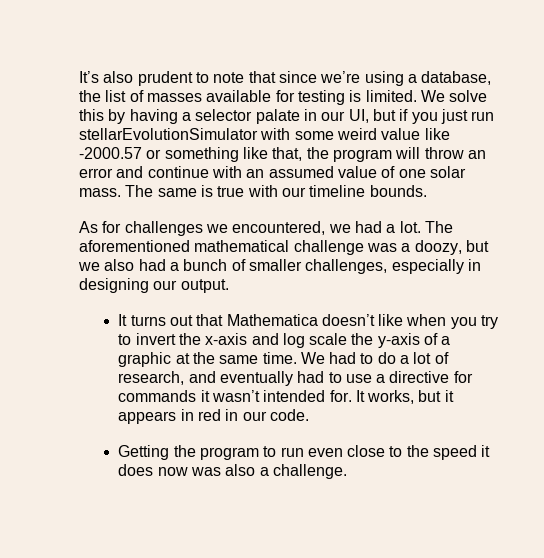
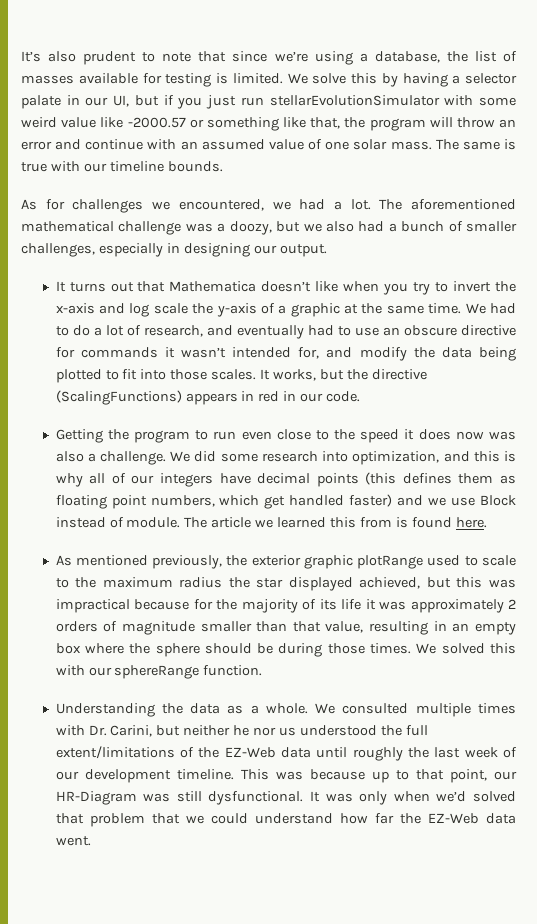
- We had to do a lot of research, and eventually had to use a directive for commands it wasn’t intended for. It works, but it appears in red in our code.
+ We had to do a lot of research, and eventually had to use an obscure directive for commands it wasn’t intended for, and modify the data being plotted to fit into those scales. It works, but the directive (ScalingFunctions) appears in red in our code.
+ We did some research into optimization, and this is why all of our integers have decimal points (this defines them as floating point numbers, which get handled faster) and we use Block instead of module. The article we learned this from is found here.
+ As mentioned previously, the exterior graphic plotRange used to scale to the maximum radius the star displayed achieved, but this was impractical because for the majority of its life it was approximately 2 orders of magnitude smaller than that value, resulting in an empty box where the sphere should be during those times. We solved this with our sphereRange function.
+ Understanding the data as a whole. We consulted multiple times with Dr. Carini, but neither he nor us understood the full extent/limitations of the EZ-Web data until roughly the last week of our development timeline. This was because up to that point, our HR-Diagram was still dysfunctional. It was only when we’d solved that problem that we could understand how far the EZ-Web data went.

